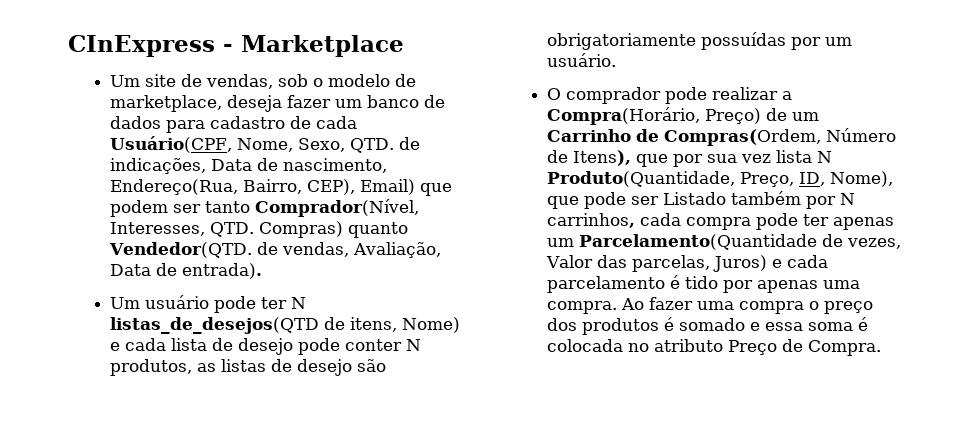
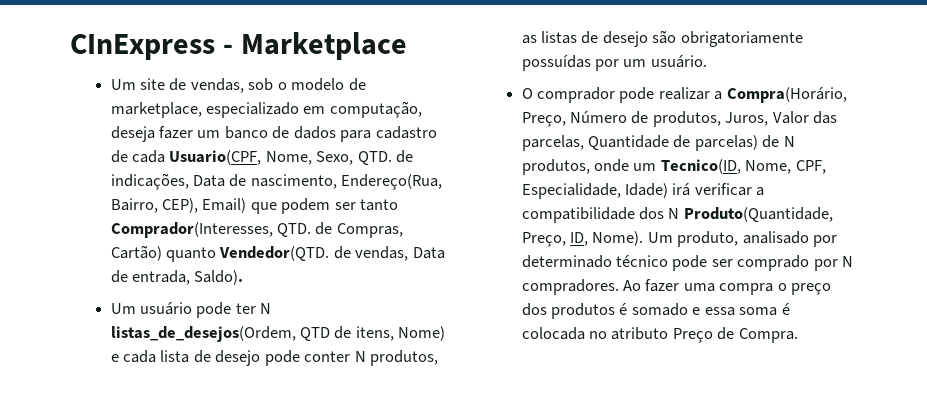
- Um site de vendas, sob o modelo de marketplace, deseja fazer um banco de dados para cadastro de cada Usuário(CPF, Nome, Sexo, QTD. de indicações, Data de nascimento, Endereço(Rua, Bairro, CEP), Email) que podem ser tanto Comprador(Nível, Interesses, QTD. Compras) quanto Vendedor(QTD. de vendas, Avaliação, Data de entrada).
+ Um site de vendas, sob o modelo de marketplace, especializado em computação, deseja fazer um banco de dados para cadastro de cada Usuario(CPF, Nome, Sexo, QTD. de indicações, Data de nascimento, Endereço(Rua, Bairro, CEP), Email) que podem ser tanto Comprador(Interesses, QTD. de Compras, Cartão) quanto Vendedor(QTD. de vendas, Data de entrada, Saldo).
- Um usuário pode ter N listas_de_desejos(QTD de itens, Nome) e cada lista de desejo pode conter N produtos, as listas de desejo são obrigatoriamente possuídas por um usuário.
+ Um usuário pode ter N listas_de_desejos(Ordem, QTD de itens, Nome) e cada lista de desejo pode conter N produtos, as listas de desejo são obrigatoriamente possuídas por um usuário.
- O comprador pode realizar a Compra(Horário, Preço) de um Carrinho de Compras(Ordem, Número de Itens), que por sua vez lista N Produto(Quantidade, Preço, ID, Nome), que pode ser Listado também por N carrinhos, cada compra pode ter apenas um Parcelamento(Quantidade de vezes, Valor das parcelas, Juros) e cada parcelamento é tido por apenas uma compra.
+ O comprador pode realizar a Compra(Horário, Preço, Número de produtos, Juros, Valor das parcelas, Quantidade de parcelas) de N produtos, onde um Tecnico(ID, Nome, CPF, Especialidade, Idade) irá verificar a compatibilidade dos N Produto(Quantidade, Preço, ID, Nome). Um produto, analisado por determinado técnico pode ser comprado por N compradores.

